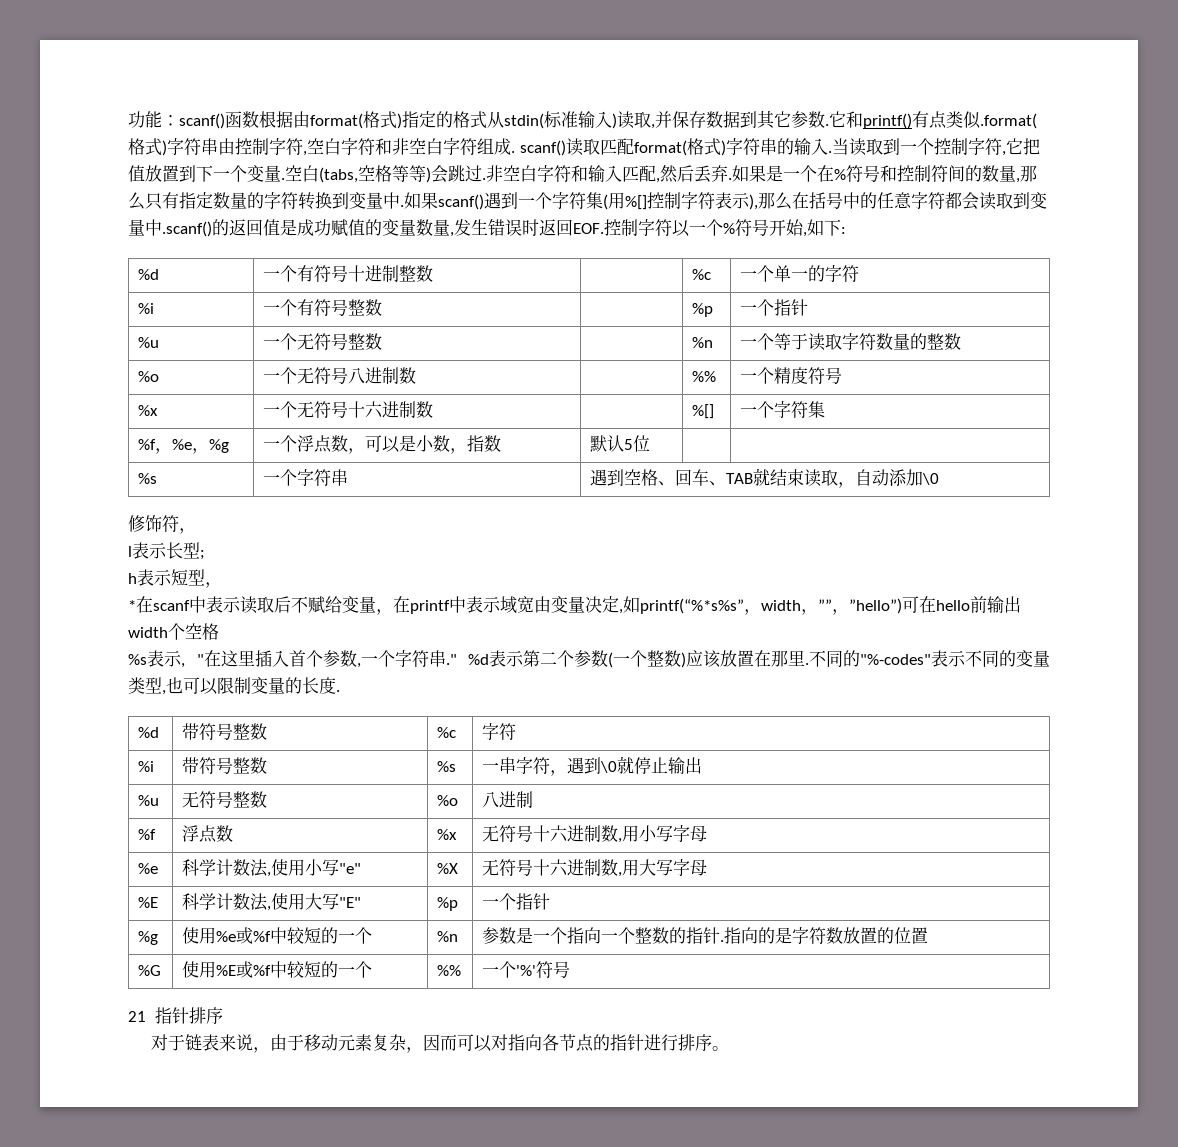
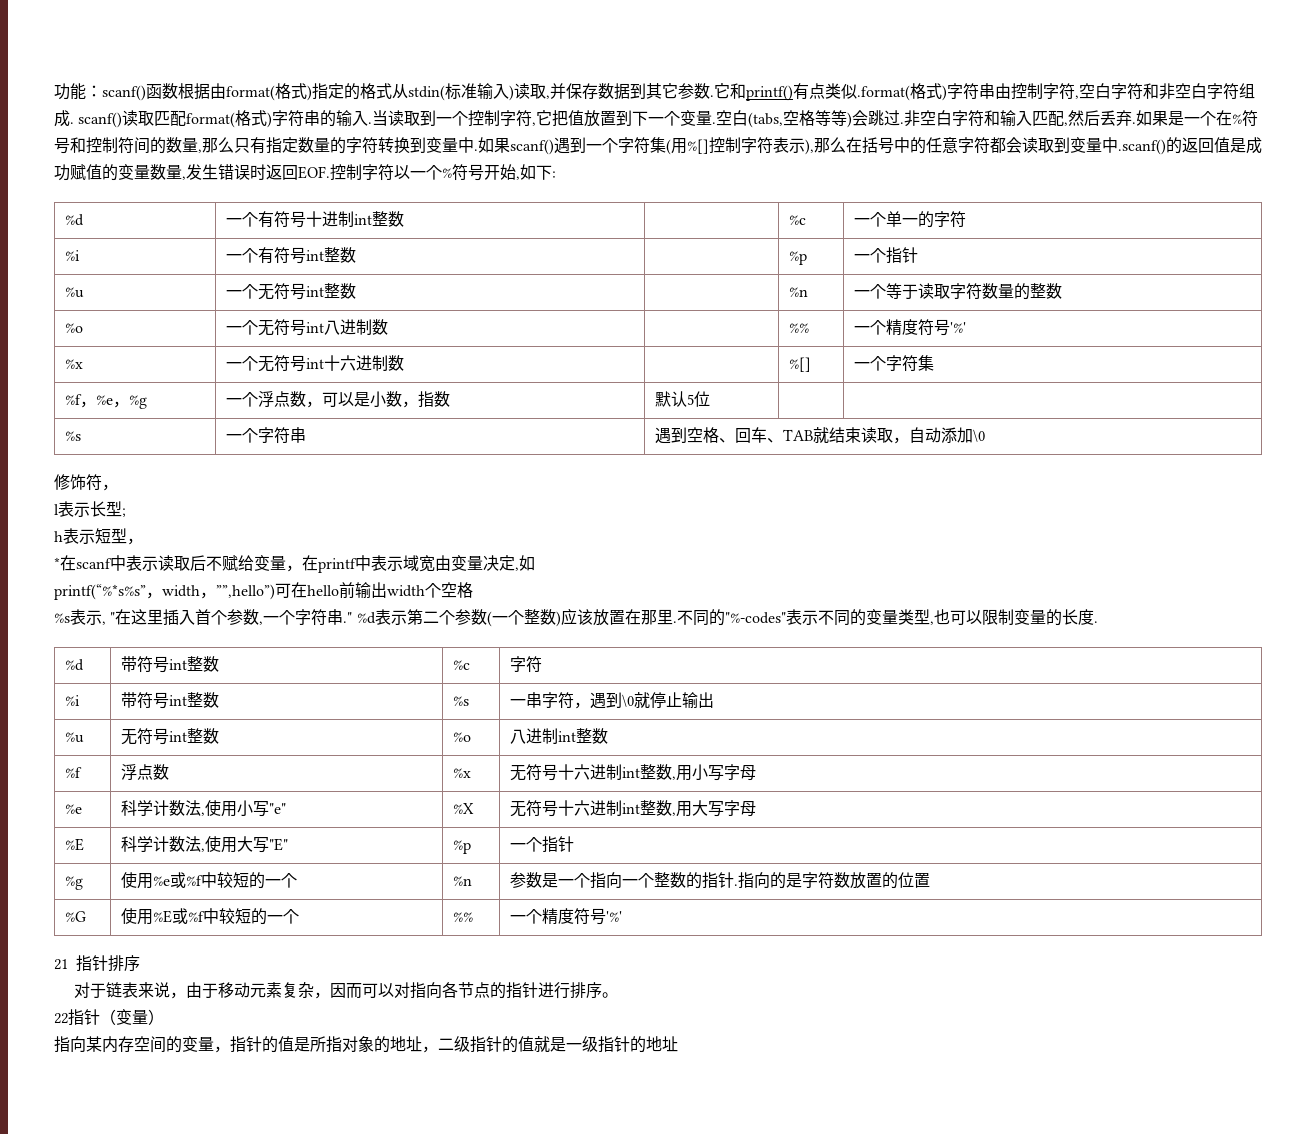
- %d | 一个有符号十进制整数 | | %c | 一个单一的字符
+ %d | 一个有符号十进制int整数 | | %c | 一个单一的字符
- %i | 一个有符号整数 | | %p | 一个指针
+ %i | 一个有符号int整数 | | %p | 一个指针
- %u | 一个无符号整数 | | %n | 一个等于读取字符数量的整数
+ %u | 一个无符号int整数 | | %n | 一个等于读取字符数量的整数
- %o | 一个无符号八进制数 | | %% | 一个精度符号
+ %o | 一个无符号int八进制数 | | %% | 一个精度符号'%'
- %x | 一个无符号十六进制数 | | %[] | 一个字符集
+ %x | 一个无符号int十六进制数 | | %[] | 一个字符集
- *在scanf中表示读取后不赋给变量，在printf中表示域宽由变量决定,如printf(“%*s%s”，width，””，”hello”)可在hello前输出width个空格
+ *在scanf中表示读取后不赋给变量，在printf中表示域宽由变量决定,如
+ printf(“%*s%s”，width，””,hello”)可在hello前输出width个空格
- %d | 带符号整数 | %c | 字符
+ %d | 带符号int整数 | %c | 字符
- %i | 带符号整数 | %s | 一串字符，遇到\0就停止输出
+ %i | 带符号int整数 | %s | 一串字符，遇到\0就停止输出
- %u | 无符号整数 | %o | 八进制
+ %u | 无符号int整数 | %o | 八进制int整数
- %f | 浮点数 | %x | 无符号十六进制数,用小写字母
+ %f | 浮点数 | %x | 无符号十六进制int整数,用小写字母
- %e | 科学计数法,使用小写"e" | %X | 无符号十六进制数,用大写字母
+ %e | 科学计数法,使用小写"e" | %X | 无符号十六进制int整数,用大写字母
- %G | 使用%E或%f中较短的一个 | %% | 一个'%'符号
+ %G | 使用%E或%f中较短的一个 | %% | 一个精度符号'%'
+ 22指针（变量）
+ 指向某内存空间的变量，指针的值是所指对象的地址，二级指针的值就是一级指针的地址

